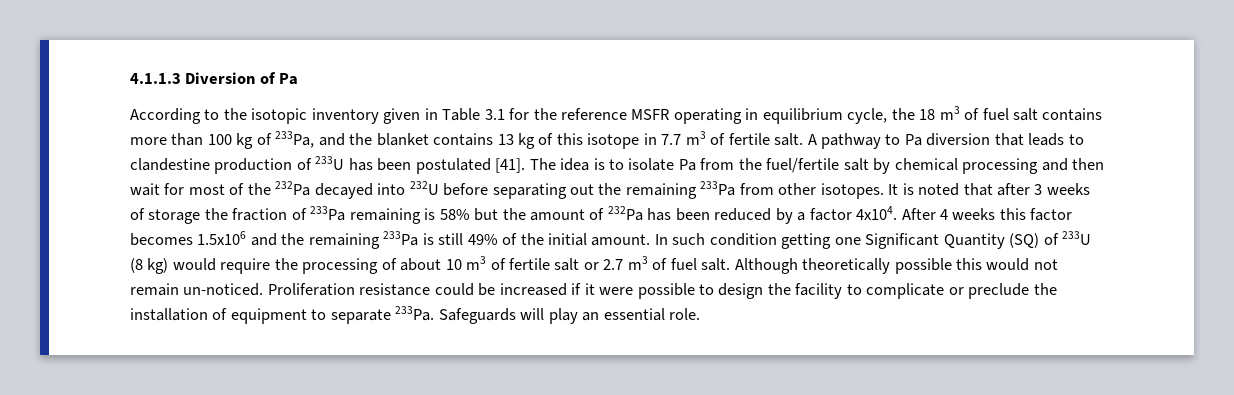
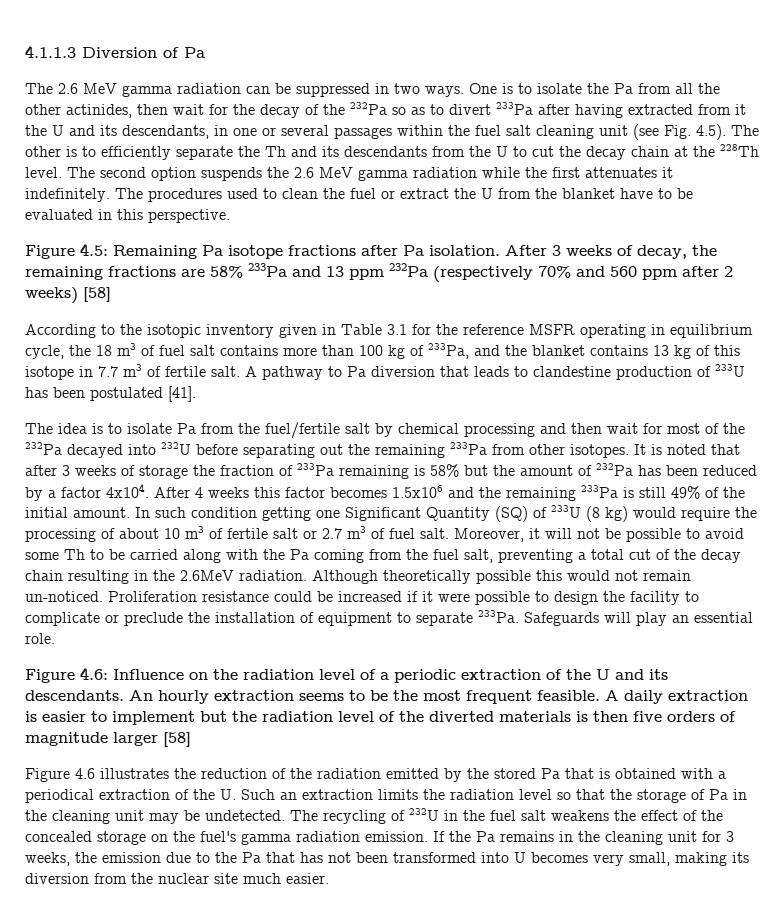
+ The 2.6 MeV gamma radiation can be suppressed in two ways. One is to isolate the Pa from all the other actinides, then wait for the decay of the 232Pa so as to divert 233Pa after having extracted from it the U and its descendants, in one or several passages within the fuel salt cleaning unit (see Fig. 4.5). The other is to efficiently separate the Th and its descendants from the U to cut the decay chain at the 228Th level. The second option suspends the 2.6 MeV gamma radiation while the first attenuates it indefinitely. The procedures used to clean the fuel or extract the U from the blanket have to be evaluated in this perspective.
+ Figure 4.5: Remaining Pa isotope fractions after Pa isolation. After 3 weeks of decay, the remaining fractions are 58% 233Pa and 13 ppm 232Pa (respectively 70% and 560 ppm after 2 weeks) [58]
- A pathway to Pa diversion that leads to clandestine production of 233U has been postulated [41]. The idea is to isolate Pa from the fuel/fertile salt by chemical processing and then wait for most of the 232Pa decayed into 232U before separating out the remaining 233Pa from other isotopes.
+ A pathway to Pa diversion that leads to clandestine production of 233U has been postulated [41].
+ The idea is to isolate Pa from the fuel/fertile salt by chemical processing and then wait for most of the 232Pa decayed into 232U before separating out the remaining 233Pa from other isotopes.
+ Moreover, it will not be possible to avoid some Th to be carried along with the Pa coming from the fuel salt, preventing a total cut of the decay chain resulting in the 2.6MeV radiation.
+ Figure 4.6: Influence on the radiation level of a periodic extraction of the U and its descendants. An hourly extraction seems to be the most frequent feasible. A daily extraction is easier to implement but the radiation level of the diverted materials is then five orders of magnitude larger [58]
+ Figure 4.6 illustrates the reduction of the radiation emitted by the stored Pa that is obtained with a periodical extraction of the U. Such an extraction limits the radiation level so that the storage of Pa in the cleaning unit may be undetected. The recycling of 232U in the fuel salt weakens the effect of the concealed storage on the fuel's gamma radiation emission. If the Pa remains in the cleaning unit for 3 weeks, the emission due to the Pa that has not been transformed into U becomes very small, making its diversion from the nuclear site much easier.

